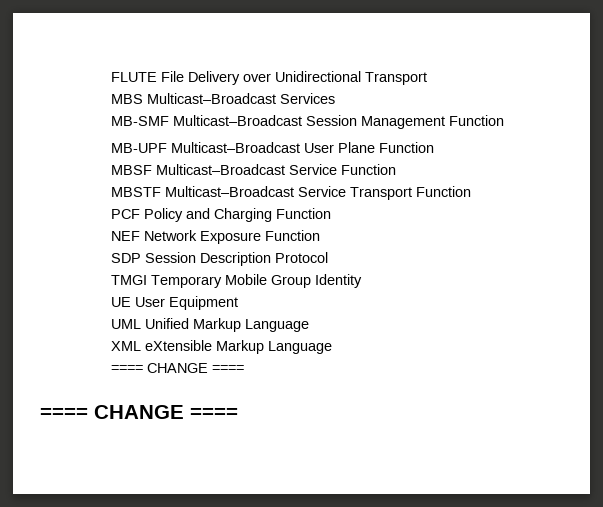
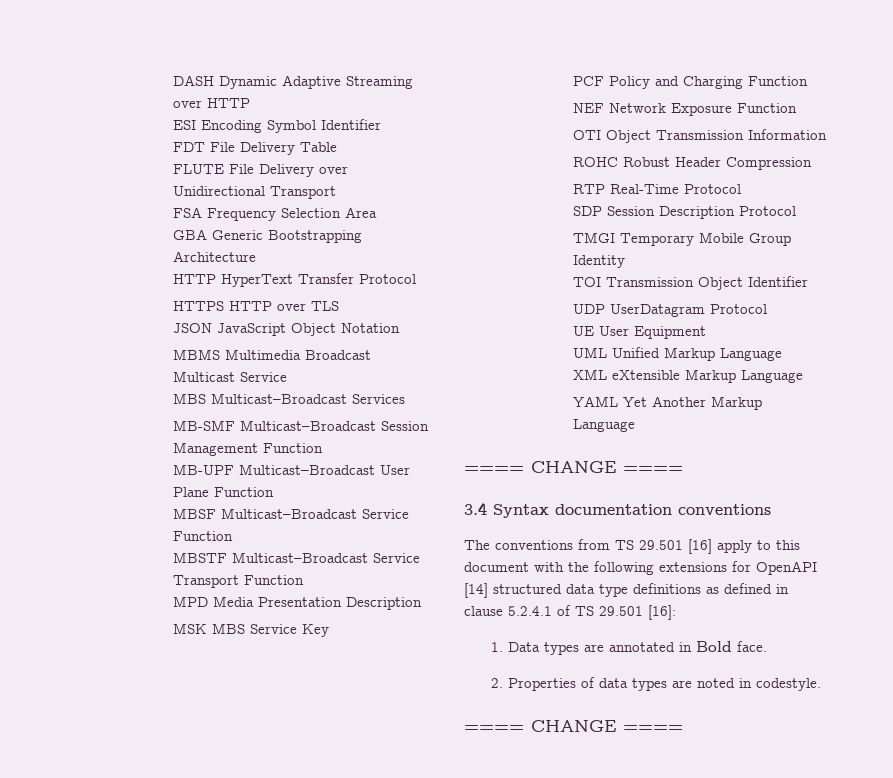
+ DASH Dynamic Adaptive Streaming over HTTP
+ ESI Encoding Symbol Identifier
+ FDT File Delivery Table
+ FSA Frequency Selection Area
+ GBA Generic Bootstrapping Architecture
+ HTTP HyperText Transfer Protocol
+ HTTPS HTTP over TLS
+ JSON JavaScript Object Notation
+ MBMS Multimedia Broadcast Multicast Service
+ MPD Media Presentation Description
+ MSK MBS Service Key
+ OTI Object Transmission Information
+ ROHC Robust Header Compression
+ RTP Real-Time Protocol
+ TOI Transmission Object Identifier
+ UDP UserDatagram Protocol
  XML eXtensible Markup Language
+ YAML Yet Another Markup Language
  ==== CHANGE ====
+ 3.4 Syntax documentation conventions
+ The conventions from TS 29.501 [16] apply to this document with the following extensions for OpenAPI [14] structured data type definitions as defined in clause 5.2.4.1 of TS 29.501 [16]:
+ 1. Data types are annotated in Bold face.
+ 2. Properties of data types are noted in codestyle.

